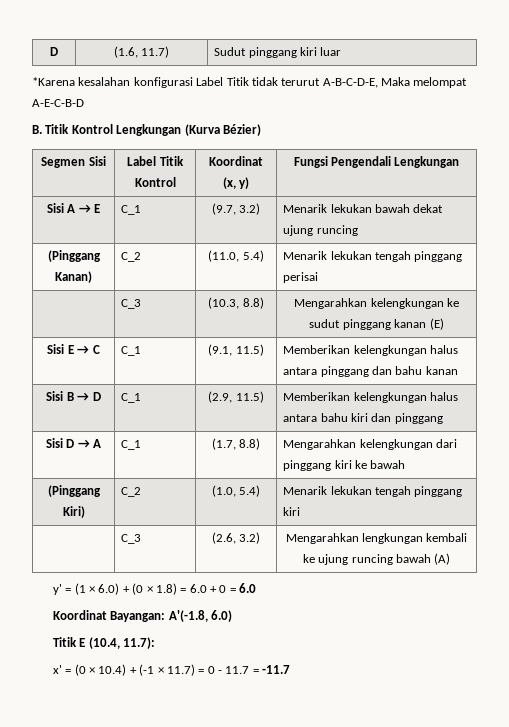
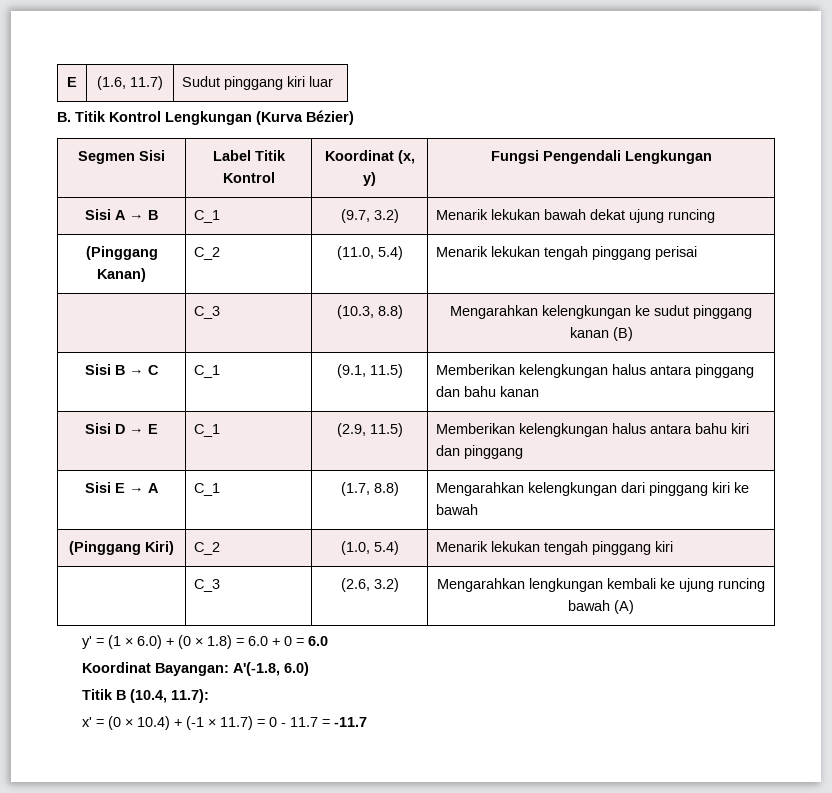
- D | (1.6, 11.7) | Sudut pinggang kiri luar
+ E | (1.6, 11.7) | Sudut pinggang kiri luar
- *Karena kesalahan konfigurasi Label Titik tidak terurut A-B-C-D-E, Maka melompat A-E-C-B-D
- Sisi A → E | C_1 | (9.7, 3.2) | Menarik lekukan bawah dekat ujung runcing
+ Sisi A → B | C_1 | (9.7, 3.2) | Menarik lekukan bawah dekat ujung runcing
- | C_3 | (10.3, 8.8) | Mengarahkan kelengkungan ke sudut pinggang kanan (E)
- Sisi E → C | C_1 | (9.1, 11.5) | Memberikan kelengkungan halus antara pinggang dan bahu kanan
+ | C_3 | (10.3, 8.8) | Mengarahkan kelengkungan ke sudut pinggang kanan (B)
+ Sisi B → C | C_1 | (9.1, 11.5) | Memberikan kelengkungan halus antara pinggang dan bahu kanan
- Sisi B → D | C_1 | (2.9, 11.5) | Memberikan kelengkungan halus antara bahu kiri dan pinggang
+ Sisi D → E | C_1 | (2.9, 11.5) | Memberikan kelengkungan halus antara bahu kiri dan pinggang
- Sisi D → A | C_1 | (1.7, 8.8) | Mengarahkan kelengkungan dari pinggang kiri ke bawah
+ Sisi E → A | C_1 | (1.7, 8.8) | Mengarahkan kelengkungan dari pinggang kiri ke bawah
- Titik E (10.4, 11.7):
+ Titik B (10.4, 11.7):

